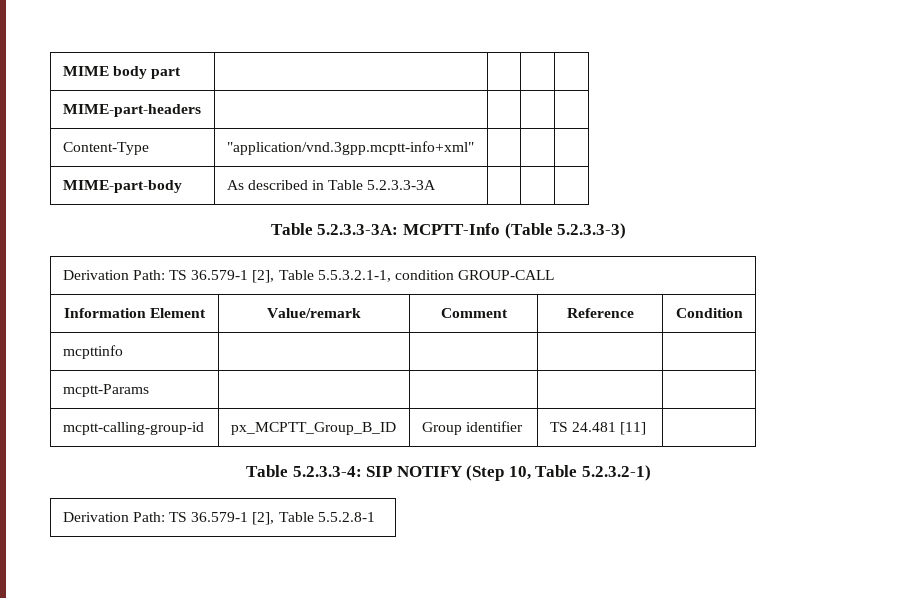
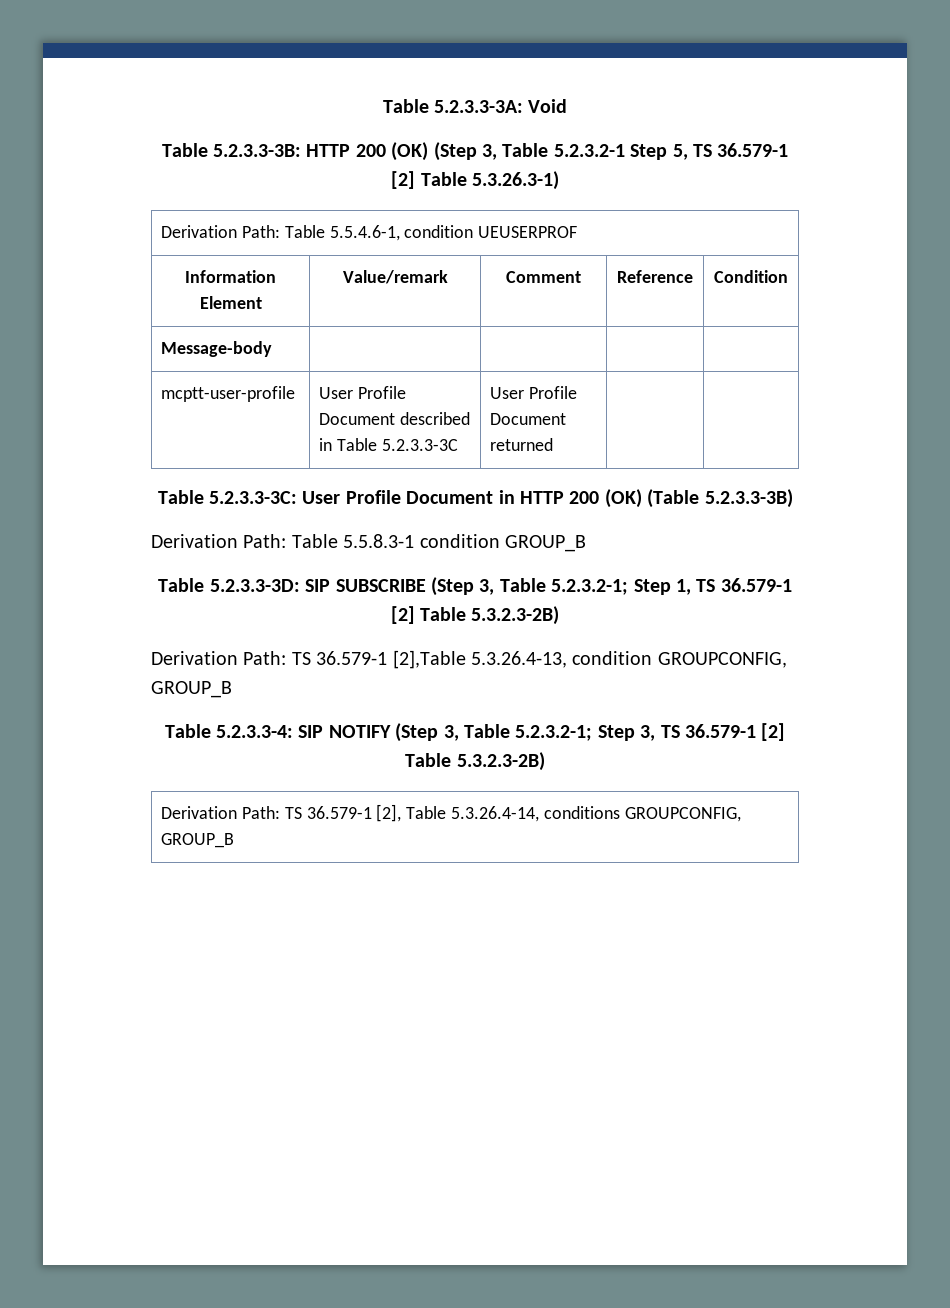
- MIME body part | | | |
- MIME-part-headers | | | |
- Content-Type | "application/vnd.3gpp.mcptt-info+xml" | | |
- MIME-part-body | As described in Table 5.2.3.3-3A | | |
- Table 5.2.3.3-3A: MCPTT-Info (Table 5.2.3.3-3)
- Derivation Path: TS 36.579-1 [2], Table 5.5.3.2.1-1, condition GROUP-CALL
+ Table 5.2.3.3-3A: Void
+ Table 5.2.3.3-3B: HTTP 200 (OK) (Step 3, Table 5.2.3.2-1 Step 5, TS 36.579-1 [2] Table 5.3.26.3-1)
+ Derivation Path: Table 5.5.4.6-1, condition UEUSERPROF
- mcpttinfo | | | |
- mcptt-Params | | | |
- mcptt-calling-group-id | px_MCPTT_Group_B_ID | Group identifier | TS 24.481 [11] |
+ Message-body | | | |
+ mcptt-user-profile | User Profile Document described in Table 5.2.3.3-3C | User Profile Document returned | |
+ Table 5.2.3.3-3C: User Profile Document in HTTP 200 (OK) (Table 5.2.3.3-3B)
+ Derivation Path: Table 5.5.8.3-1 condition GROUP_B
+ Table 5.2.3.3-3D: SIP SUBSCRIBE (Step 3, Table 5.2.3.2-1; Step 1, TS 36.579-1 [2] Table 5.3.2.3-2B)
+ Derivation Path: TS 36.579-1 [2],Table 5.3.26.4-13, condition GROUPCONFIG, GROUP_B
- Table 5.2.3.3-4: SIP NOTIFY (Step 10, Table 5.2.3.2-1)
- Derivation Path: TS 36.579-1 [2], Table 5.5.2.8-1
+ Table 5.2.3.3-4: SIP NOTIFY (Step 3, Table 5.2.3.2-1; Step 3, TS 36.579-1 [2] Table 5.3.2.3-2B)
+ Derivation Path: TS 36.579-1 [2], Table 5.3.26.4-14, conditions GROUPCONFIG, GROUP_B

